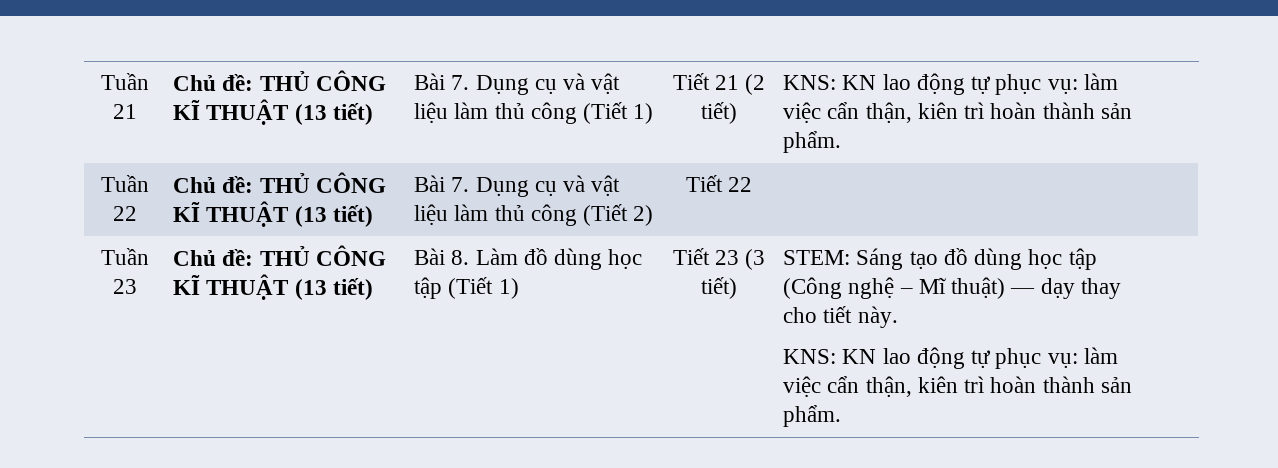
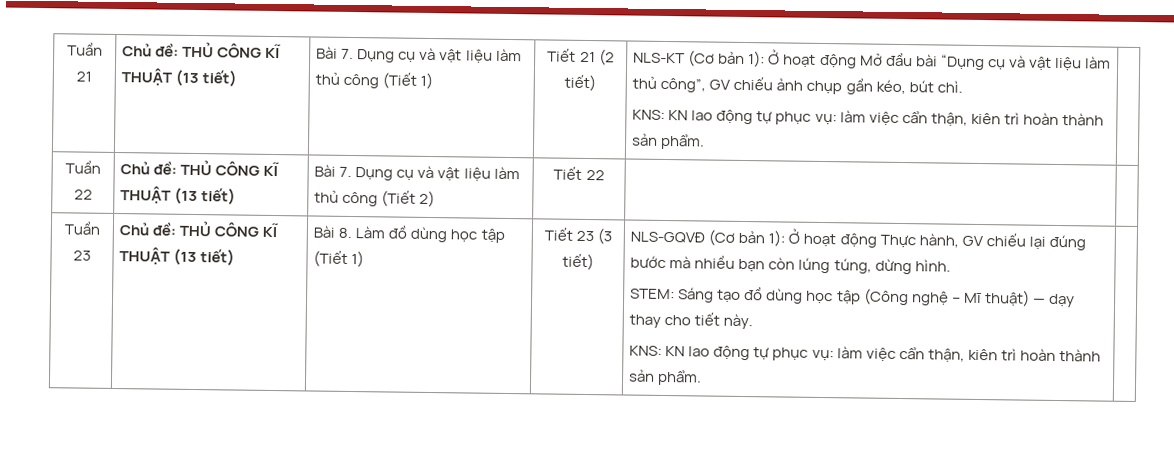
+ NLS-KT (Cơ bản 1): Ở hoạt động Mở đầu bài “Dụng cụ và vật liệu làm thủ công”, GV chiếu ảnh chụp gần kéo, bút chì.
+ NLS-GQVĐ (Cơ bản 1): Ở hoạt động Thực hành, GV chiếu lại đúng bước mà nhiều bạn còn lúng túng, dừng hình.

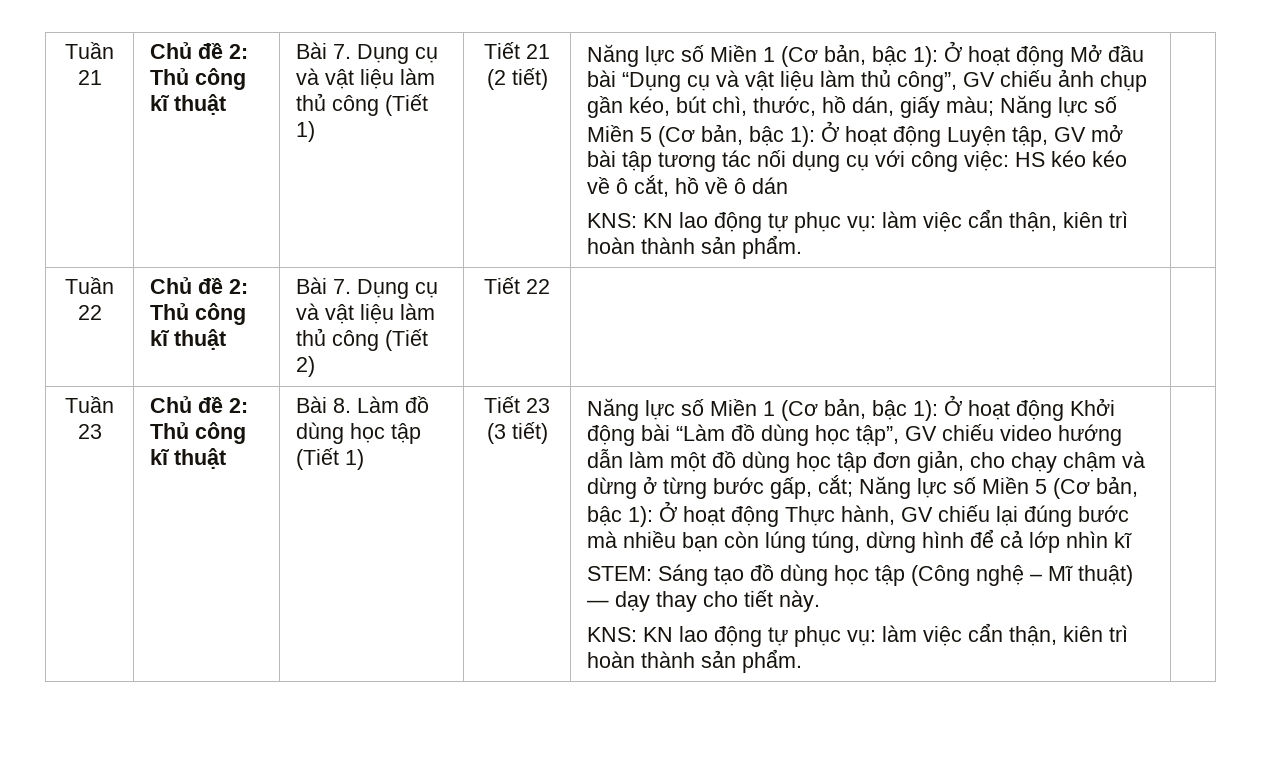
- Tuần 21 | Chủ đề: THỦ CÔNG KĨ THUẬT (13 tiết)
+ Tuần 21 | Chủ đề 2: Thủ công kĩ thuật
- NLS-KT (Cơ bản 1): Ở hoạt động Mở đầu bài “Dụng cụ và vật liệu làm thủ công”, GV chiếu ảnh chụp gần kéo, bút chì.
+ Năng lực số Miền 1 (Cơ bản, bậc 1): Ở hoạt động Mở đầu bài “Dụng cụ và vật liệu làm thủ công”, GV chiếu ảnh chụp gần kéo, bút chì, thước, hồ dán, giấy màu; Năng lực số Miền 5 (Cơ bản, bậc 1): Ở hoạt động Luyện tập, GV mở bài tập tương tác nối dụng cụ với công việc: HS kéo kéo về ô cắt, hồ về ô dán
- Tuần 22 | Chủ đề: THỦ CÔNG KĨ THUẬT (13 tiết) | Bài 7. Dụng cụ và vật liệu làm thủ công (Tiết 2) | Tiết 22 | |
+ Tuần 22 | Chủ đề 2: Thủ công kĩ thuật | Bài 7. Dụng cụ và vật liệu làm thủ công (Tiết 2) | Tiết 22 | |
- Tuần 23 | Chủ đề: THỦ CÔNG KĨ THUẬT (13 tiết)
+ Tuần 23 | Chủ đề 2: Thủ công kĩ thuật
- NLS-GQVĐ (Cơ bản 1): Ở hoạt động Thực hành, GV chiếu lại đúng bước mà nhiều bạn còn lúng túng, dừng hình.
+ Năng lực số Miền 1 (Cơ bản, bậc 1): Ở hoạt động Khởi động bài “Làm đồ dùng học tập”, GV chiếu video hướng dẫn làm một đồ dùng học tập đơn giản, cho chạy chậm và dừng ở từng bước gấp, cắt; Năng lực số Miền 5 (Cơ bản, bậc 1): Ở hoạt động Thực hành, GV chiếu lại đúng bước mà nhiều bạn còn lúng túng, dừng hình để cả lớp nhìn kĩ

